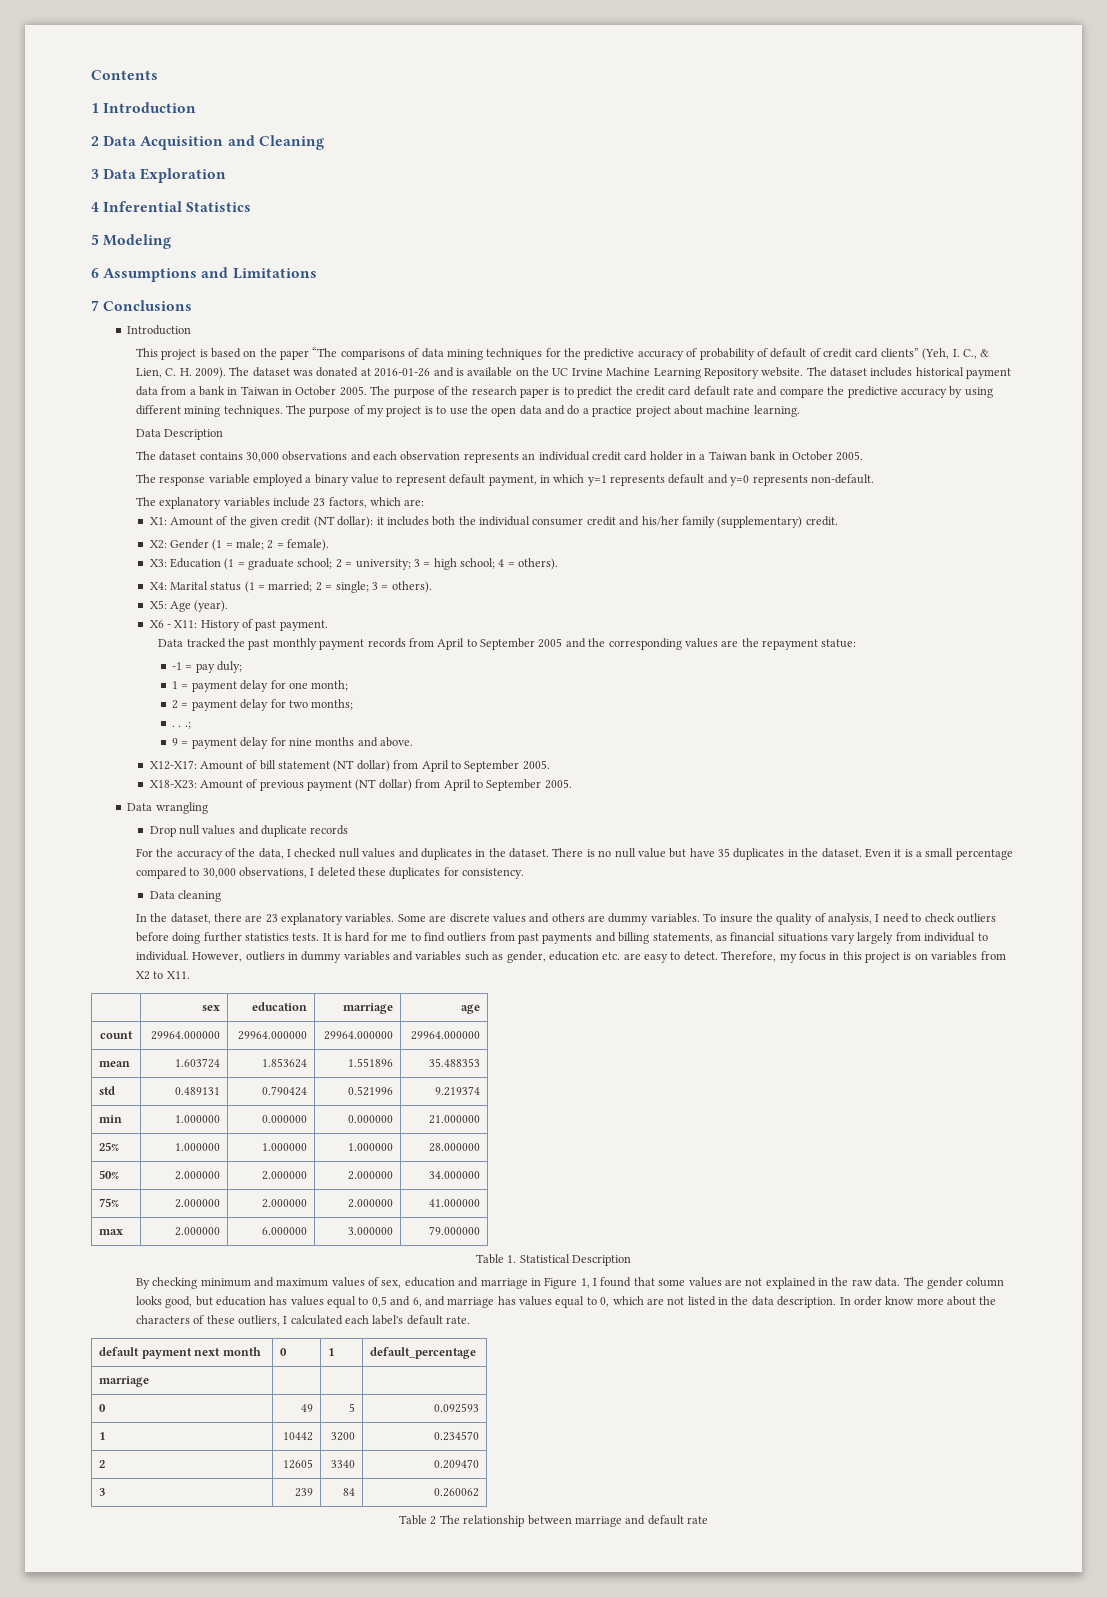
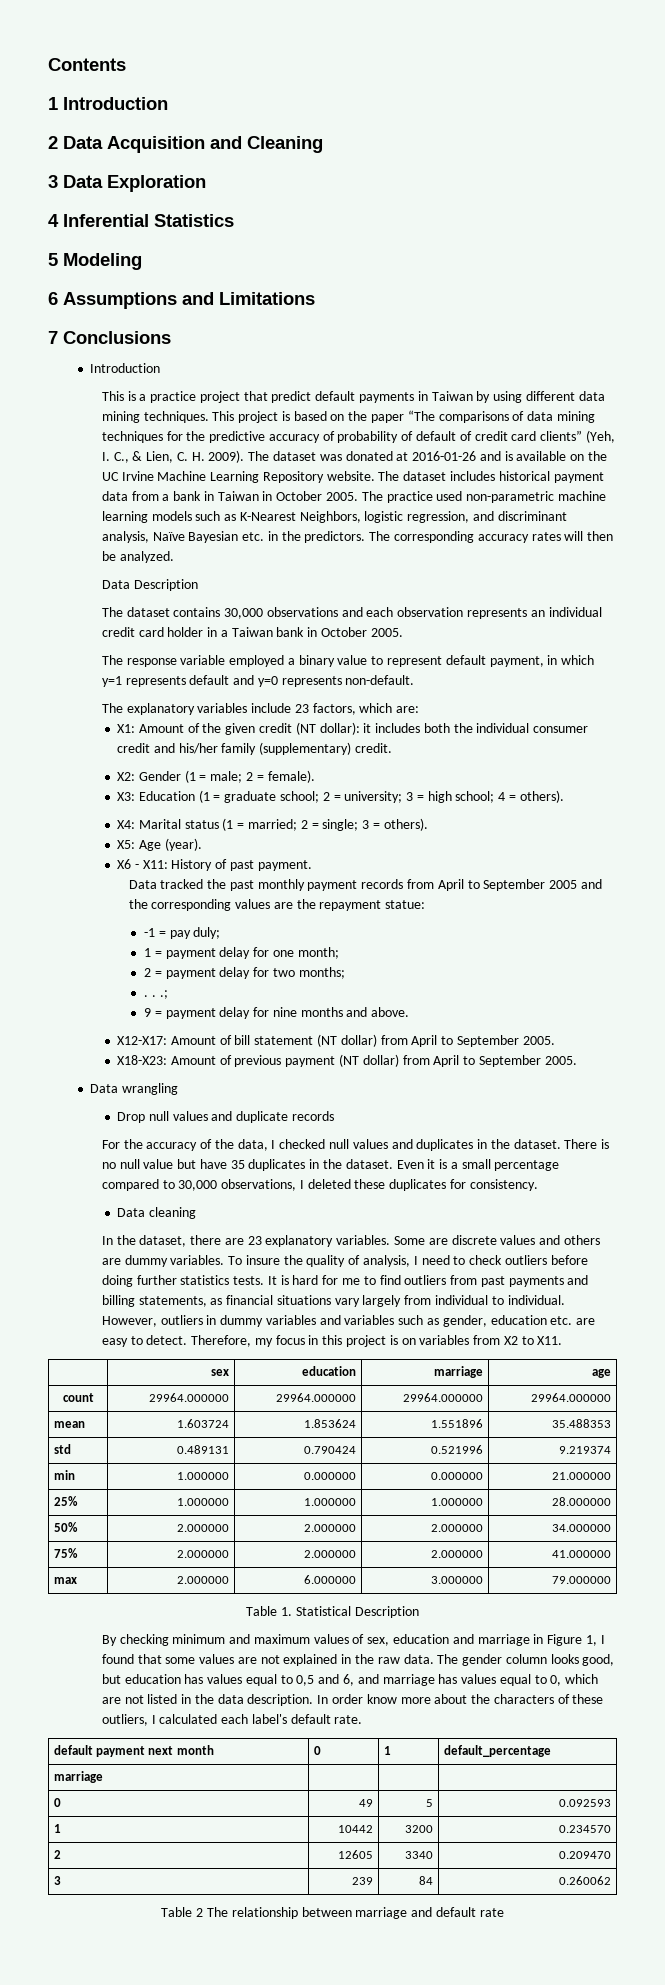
- This project is based on the paper “The comparisons of data mining techniques for the predictive accuracy of probability of default of credit card clients” (Yeh, I. C., & Lien, C. H. 2009).
+ This is a practice project that predict default payments in Taiwan by using different data mining techniques. This project is based on the paper “The comparisons of data mining techniques for the predictive accuracy of probability of default of credit card clients” (Yeh, I. C., & Lien, C. H. 2009).
- The purpose of the research paper is to predict the credit card default rate and compare the predictive accuracy by using different mining techniques. The purpose of my project is to use the open data and do a practice project about machine learning.
+ The practice used non-parametric machine learning models such as K-Nearest Neighbors, logistic regression, and discriminant analysis, Naïve Bayesian etc. in the predictors. The corresponding accuracy rates will then be analyzed.

